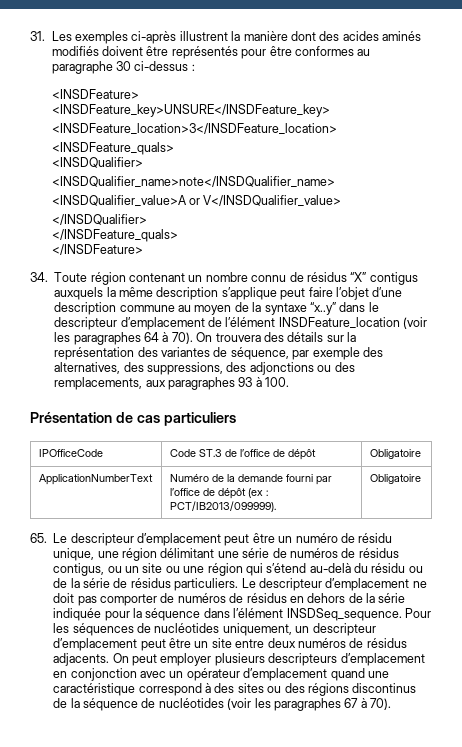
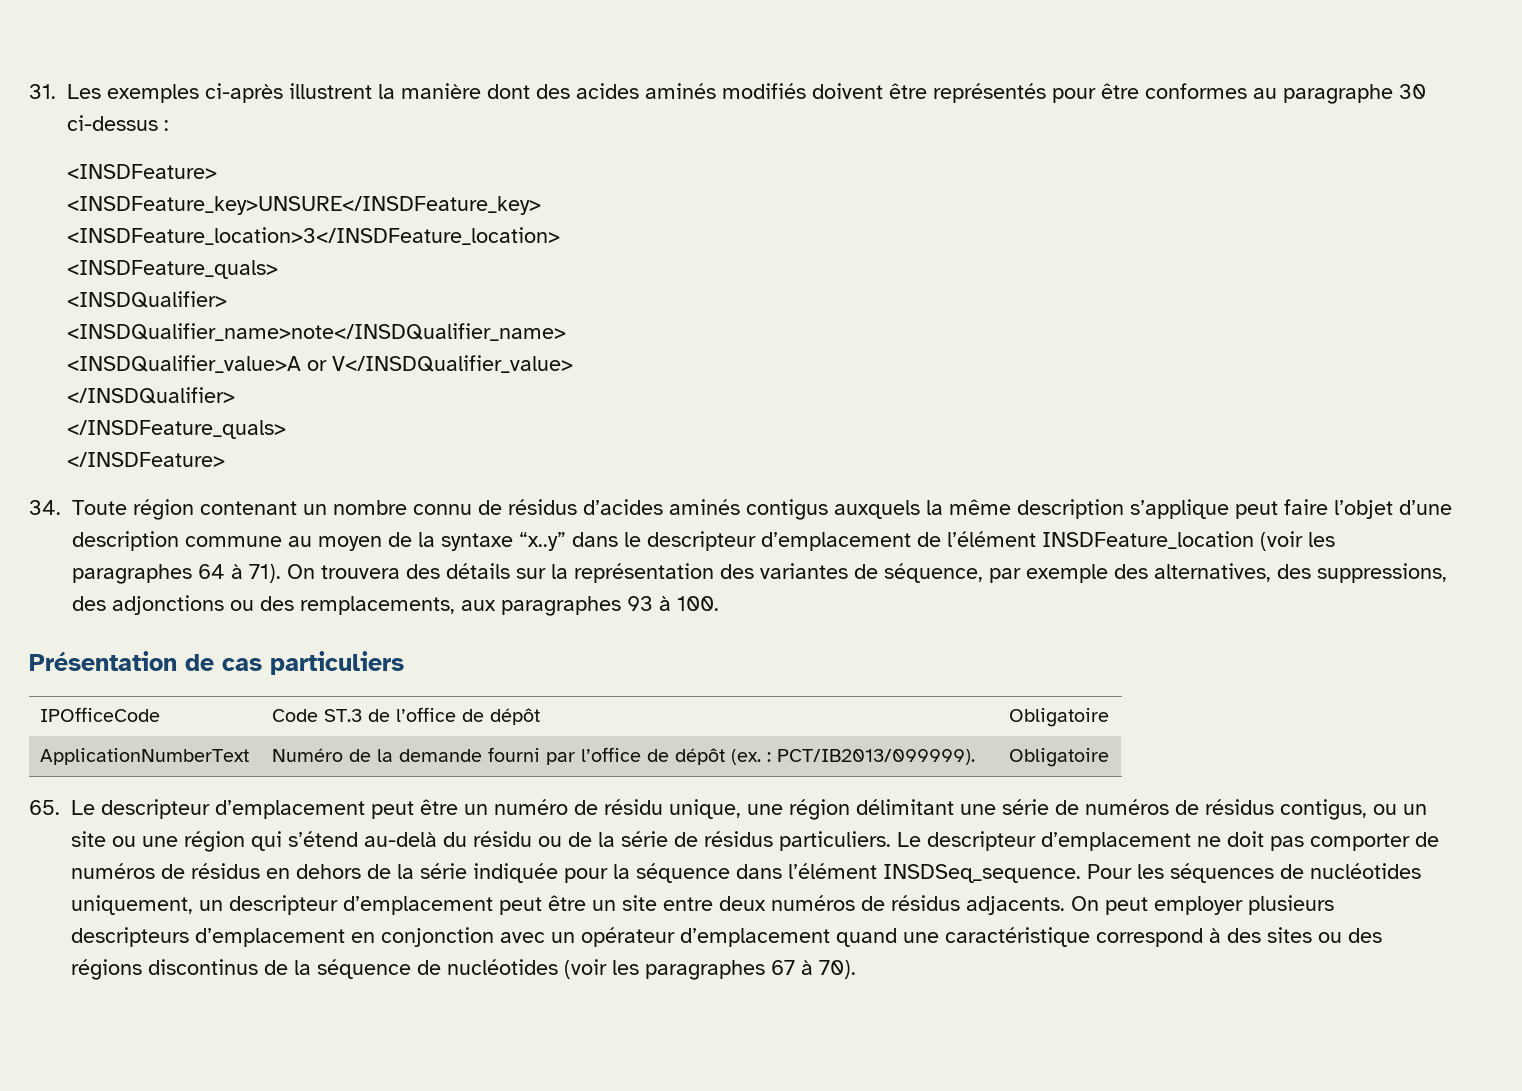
- 34. Toute région contenant un nombre connu de résidus “X” contigus auxquels la même description s’applique peut faire l’objet d’une description commune au moyen de la syntaxe “x..y” dans le descripteur d’emplacement de l’élément INSDFeature_location (voir les paragraphes 64 à 70).
+ 34. Toute région contenant un nombre connu de résidus d’acides aminés contigus auxquels la même description s’applique peut faire l’objet d’une description commune au moyen de la syntaxe “x..y” dans le descripteur d’emplacement de l’élément INSDFeature_location (voir les paragraphes 64 à 71).
- ApplicationNumberText | Numéro de la demande fourni par l’office de dépôt (ex : PCT/IB2013/099999). | Obligatoire
+ ApplicationNumberText | Numéro de la demande fourni par l’office de dépôt (ex. : PCT/IB2013/099999). | Obligatoire

